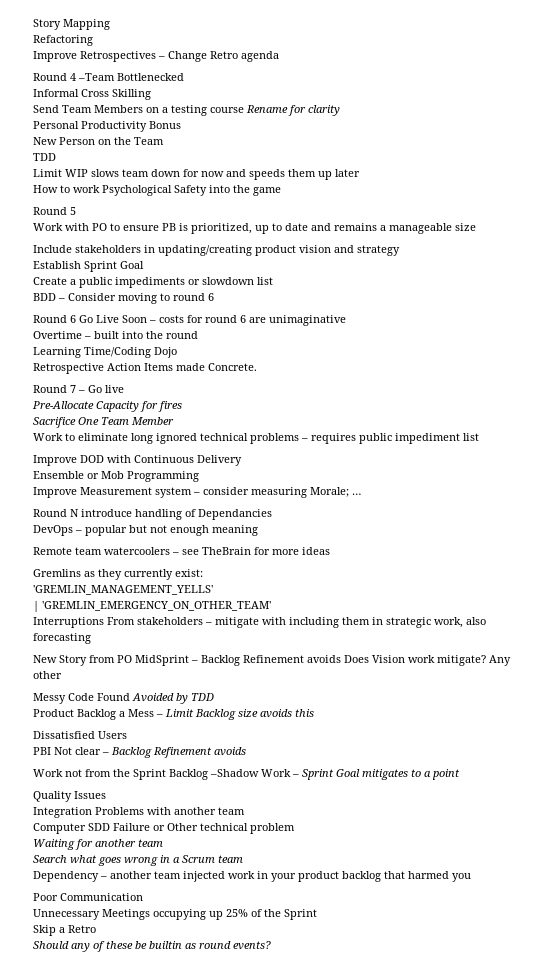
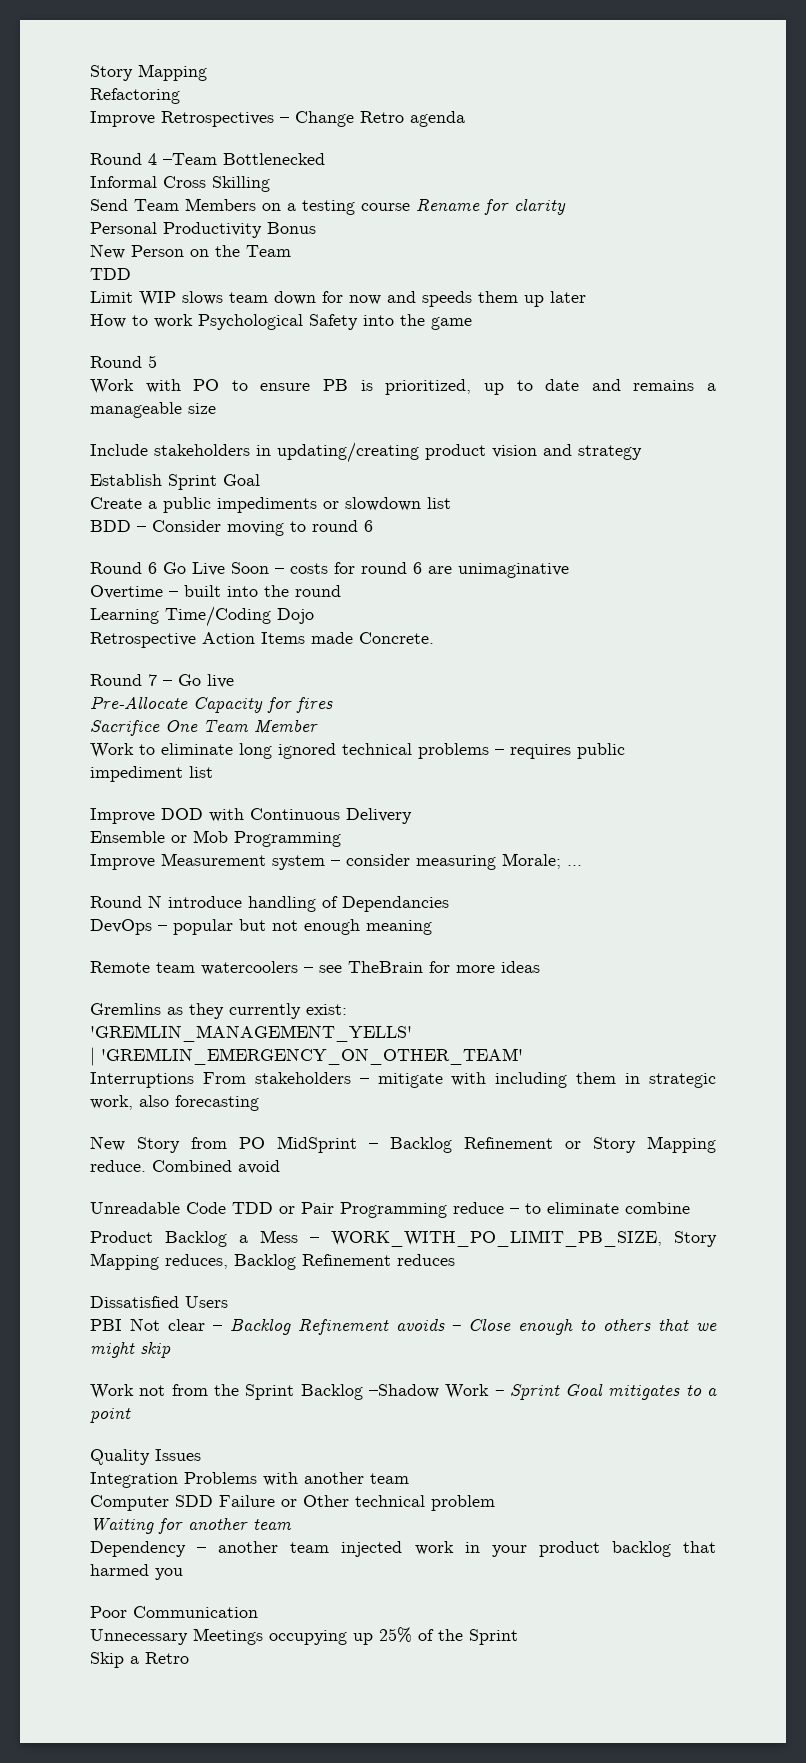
- New Story from PO MidSprint – Backlog Refinement avoids Does Vision work mitigate? Any other
- Messy Code Found Avoided by TDD
+ New Story from PO MidSprint – Backlog Refinement or Story Mapping reduce. Combined avoid
+ Unreadable Code TDD or Pair Programming reduce – to eliminate combine
- Product Backlog a Mess – Limit Backlog size avoids this
+ Product Backlog a Mess – WORK_WITH_PO_LIMIT_PB_SIZE, Story Mapping reduces, Backlog Refinement reduces
- PBI Not clear – Backlog Refinement avoids
+ PBI Not clear – Backlog Refinement avoids – Close enough to others that we might skip
- Search what goes wrong in a Scrum team
- Should any of these be builtin as round events?

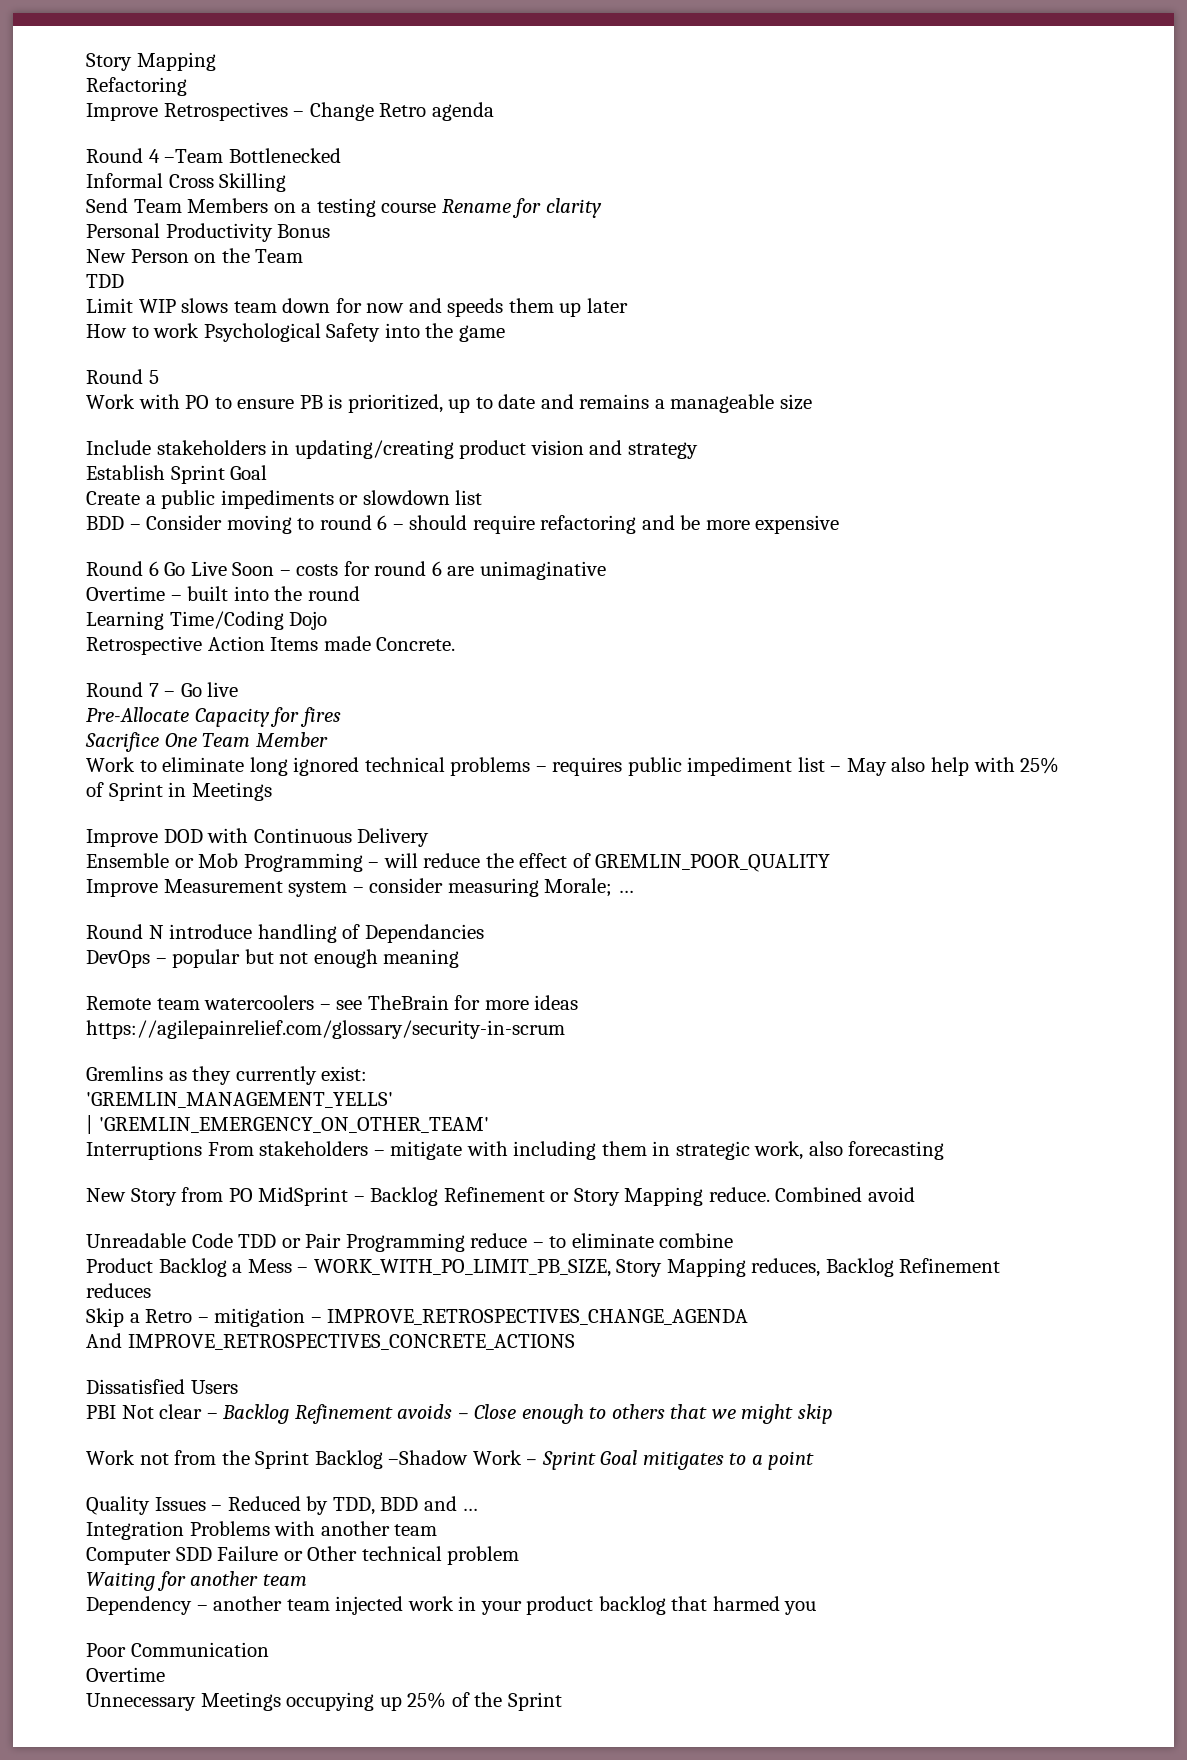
- BDD – Consider moving to round 6
+ BDD – Consider moving to round 6 – should require refactoring and be more expensive
- Work to eliminate long ignored technical problems – requires public impediment list
+ Work to eliminate long ignored technical problems – requires public impediment list – May also help with 25% of Sprint in Meetings
- Ensemble or Mob Programming
+ Ensemble or Mob Programming – will reduce the effect of GREMLIN_POOR_QUALITY
+ https://agilepainrelief.com/glossary/security-in-scrum
+ Skip a Retro – mitigation – IMPROVE_RETROSPECTIVES_CHANGE_AGENDA
+ And IMPROVE_RETROSPECTIVES_CONCRETE_ACTIONS
- Quality Issues
+ Quality Issues – Reduced by TDD, BDD and …
  Poor Communication
+ Overtime
- Skip a Retro

